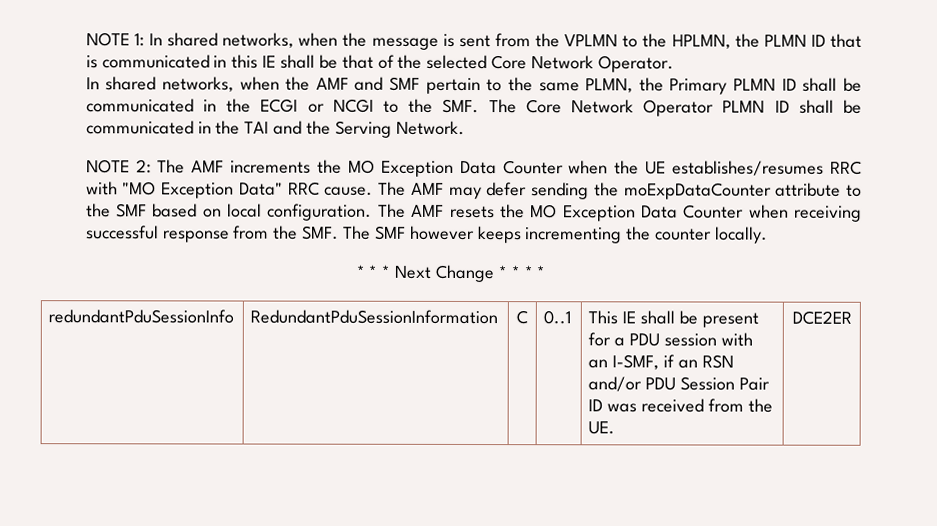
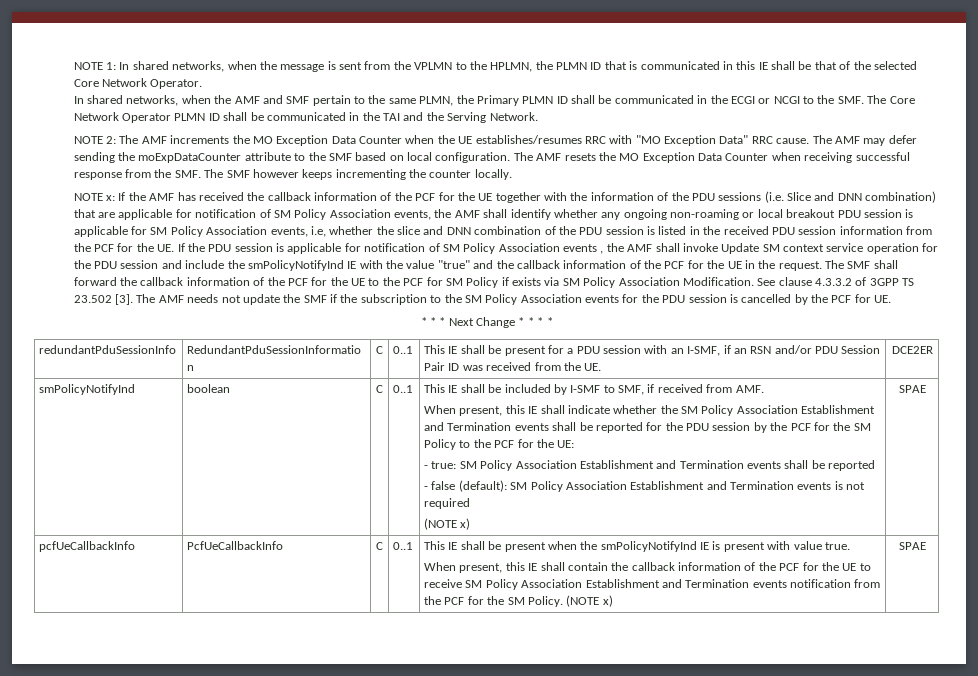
+ NOTE x: If the AMF has received the callback information of the PCF for the UE together with the information of the PDU sessions (i.e. Slice and DNN combination) that are applicable for notification of SM Policy Association events, the AMF shall identify whether any ongoing non-roaming or local breakout PDU session is applicable for SM Policy Association events, i.e, whether the slice and DNN combination of the PDU session is listed in the received PDU session information from the PCF for the UE. If the PDU session is applicable for notification of SM Policy Association events , the AMF shall invoke Update SM context service operation for the PDU session and include the smPolicyNotifyInd IE with the value "true" and the callback information of the PCF for the UE in the request. The SMF shall forward the callback information of the PCF for the UE to the PCF for SM Policy if exists via SM Policy Association Modification. See clause 4.3.3.2 of 3GPP TS 23.502 [3]. The AMF needs not update the SMF if the subscription to the SM Policy Association events for the PDU session is cancelled by the PCF for UE.
+ smPolicyNotifyInd | boolean | C | 0..1 | This IE shall be included by I-SMF to SMF, if received from AMF.
+ When present, this IE shall indicate whether the SM Policy Association Establishment and Termination events shall be reported for the PDU session by the PCF for the SM Policy to the PCF for the UE:
+ - true: SM Policy Association Establishment and Termination events shall be reported
+ - false (default): SM Policy Association Establishment and Termination events is not required
+ (NOTE x) | SPAE
+ pcfUeCallbackInfo | PcfUeCallbackInfo | C | 0..1 | This IE shall be present when the smPolicyNotifyInd IE is present with value true.
+ When present, this IE shall contain the callback information of the PCF for the UE to receive SM Policy Association Establishment and Termination events notification from the PCF for the SM Policy. (NOTE x) | SPAE

